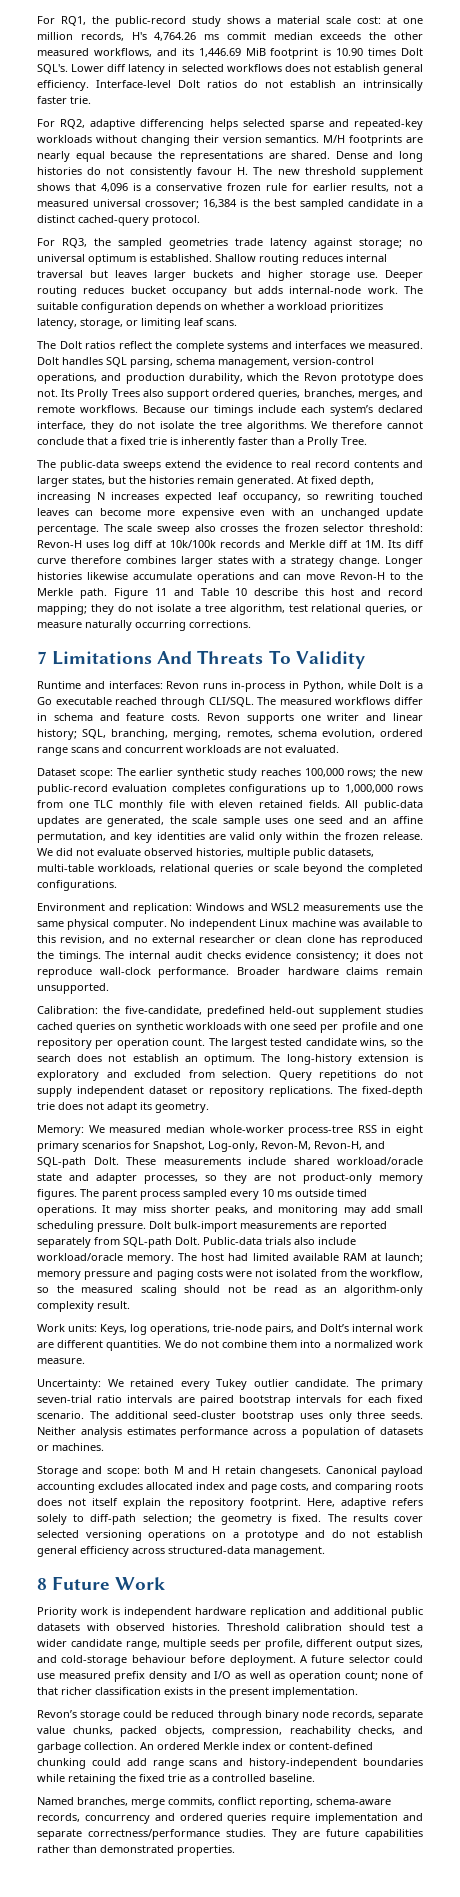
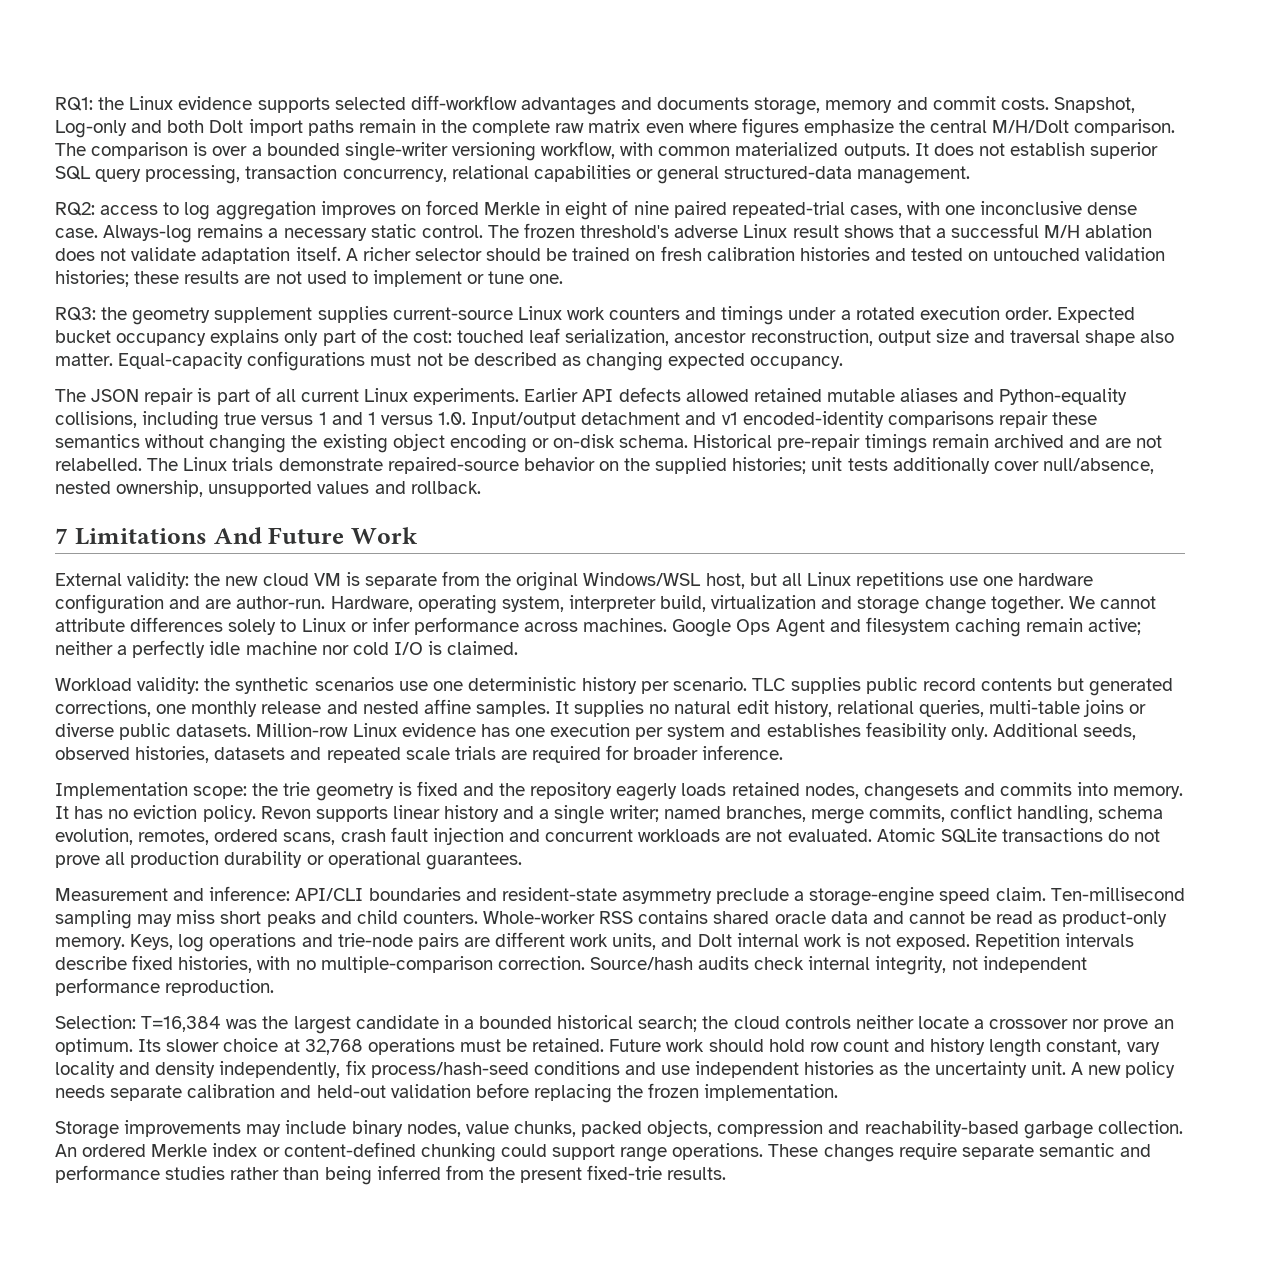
- For RQ1, the public-record study shows a material scale cost: at one million records, H's 4,764.26 ms commit median exceeds the other measured workflows, and its 1,446.69 MiB footprint is 10.90 times Dolt SQL's. Lower diff latency in selected workflows does not establish general efficiency. Interface-level Dolt ratios do not establish an intrinsically faster trie.
- For RQ2, adaptive differencing helps selected sparse and repeated-key workloads without changing their version semantics. M/H footprints are nearly equal because the representations are shared. Dense and long histories do not consistently favour H. The new threshold supplement shows that 4,096 is a conservative frozen rule for earlier results, not a measured universal crossover; 16,384 is the best sampled candidate in a distinct cached-query protocol.
- For RQ3, the sampled geometries trade latency against storage; no universal optimum is established. Shallow routing reduces internal traversal but leaves larger buckets and higher storage use. Deeper routing reduces bucket occupancy but adds internal-node work. The suitable configuration depends on whether a workload prioritizes latency, storage, or limiting leaf scans.
- The Dolt ratios reflect the complete systems and interfaces we measured. Dolt handles SQL parsing, schema management, version-control operations, and production durability, which the Revon prototype does not. Its Prolly Trees also support ordered queries, branches, merges, and remote workflows. Because our timings include each system’s declared interface, they do not isolate the tree algorithms. We therefore cannot conclude that a fixed trie is inherently faster than a Prolly Tree.
- The public-data sweeps extend the evidence to real record contents and larger states, but the histories remain generated. At fixed depth, increasing N increases expected leaf occupancy, so rewriting touched leaves can become more expensive even with an unchanged update percentage. The scale sweep also crosses the frozen selector threshold: Revon-H uses log diff at 10k/100k records and Merkle diff at 1M. Its diff curve therefore combines larger states with a strategy change. Longer histories likewise accumulate operations and can move Revon-H to the Merkle path. Figure 11 and Table 10 describe this host and record mapping; they do not isolate a tree algorithm, test relational queries, or measure naturally occurring corrections.
- 7 Limitations And Threats To Validity
- Runtime and interfaces: Revon runs in-process in Python, while Dolt is a Go executable reached through CLI/SQL. The measured workflows differ in schema and feature costs. Revon supports one writer and linear history; SQL, branching, merging, remotes, schema evolution, ordered range scans and concurrent workloads are not evaluated.
- Dataset scope: The earlier synthetic study reaches 100,000 rows; the new public-record evaluation completes configurations up to 1,000,000 rows from one TLC monthly file with eleven retained fields. All public-data updates are generated, the scale sample uses one seed and an affine permutation, and key identities are valid only within the frozen release. We did not evaluate observed histories, multiple public datasets, multi-table workloads, relational queries or scale beyond the completed configurations.
- Environment and replication: Windows and WSL2 measurements use the same physical computer. No independent Linux machine was available to this revision, and no external researcher or clean clone has reproduced the timings. The internal audit checks evidence consistency; it does not reproduce wall-clock performance. Broader hardware claims remain unsupported.
- Calibration: the five-candidate, predefined held-out supplement studies cached queries on synthetic workloads with one seed per profile and one repository per operation count. The largest tested candidate wins, so the search does not establish an optimum. The long-history extension is exploratory and excluded from selection. Query repetitions do not supply independent dataset or repository replications. The fixed-depth trie does not adapt its geometry.
- Memory: We measured median whole-worker process-tree RSS in eight primary scenarios for Snapshot, Log-only, Revon-M, Revon-H, and SQL-path Dolt. These measurements include shared workload/oracle state and adapter processes, so they are not product-only memory figures. The parent process sampled every 10 ms outside timed operations. It may miss shorter peaks, and monitoring may add small scheduling pressure. Dolt bulk-import measurements are reported separately from SQL-path Dolt. Public-data trials also include workload/oracle memory. The host had limited available RAM at launch; memory pressure and paging costs were not isolated from the workflow, so the measured scaling should not be read as an algorithm-only complexity result.
- Work units: Keys, log operations, trie-node pairs, and Dolt’s internal work are different quantities. We do not combine them into a normalized work measure.
- Uncertainty: We retained every Tukey outlier candidate. The primary seven-trial ratio intervals are paired bootstrap intervals for each fixed scenario. The additional seed-cluster bootstrap uses only three seeds. Neither analysis estimates performance across a population of datasets or machines.
- Storage and scope: both M and H retain changesets. Canonical payload accounting excludes allocated index and page costs, and comparing roots does not itself explain the repository footprint. Here, adaptive refers solely to diff-path selection; the geometry is fixed. The results cover selected versioning operations on a prototype and do not establish general efficiency across structured-data management.
- 8 Future Work
- Priority work is independent hardware replication and additional public datasets with observed histories. Threshold calibration should test a wider candidate range, multiple seeds per profile, different output sizes, and cold-storage behaviour before deployment. A future selector could use measured prefix density and I/O as well as operation count; none of that richer classification exists in the present implementation.
- Revon’s storage could be reduced through binary node records, separate value chunks, packed objects, compression, reachability checks, and garbage collection.
+ RQ1: the Linux evidence supports selected diff-workflow advantages and documents storage, memory and commit costs. Snapshot, Log-only and both Dolt import paths remain in the complete raw matrix even where figures emphasize the central M/H/Dolt comparison. The comparison is over a bounded single-writer versioning workflow, with common materialized outputs. It does not establish superior SQL query processing, transaction concurrency, relational capabilities or general structured-data management.
+ RQ2: access to log aggregation improves on forced Merkle in eight of nine paired repeated-trial cases, with one inconclusive dense case. Always-log remains a necessary static control. The frozen threshold's adverse Linux result shows that a successful M/H ablation does not validate adaptation itself. A richer selector should be trained on fresh calibration histories and tested on untouched validation histories; these results are not used to implement or tune one.
+ RQ3: the geometry supplement supplies current-source Linux work counters and timings under a rotated execution order. Expected bucket occupancy explains only part of the cost: touched leaf serialization, ancestor reconstruction, output size and traversal shape also matter. Equal-capacity configurations must not be described as changing expected occupancy.
+ The JSON repair is part of all current Linux experiments. Earlier API defects allowed retained mutable aliases and Python-equality collisions, including true versus 1 and 1 versus 1.0. Input/output detachment and v1 encoded-identity comparisons repair these semantics without changing the existing object encoding or on-disk schema. Historical pre-repair timings remain archived and are not relabelled. The Linux trials demonstrate repaired-source behavior on the supplied histories; unit tests additionally cover null/absence, nested ownership, unsupported values and rollback.
+ 7 Limitations And Future Work
+ External validity: the new cloud VM is separate from the original Windows/WSL host, but all Linux repetitions use one hardware configuration and are author-run. Hardware, operating system, interpreter build, virtualization and storage change together. We cannot attribute differences solely to Linux or infer performance across machines. Google Ops Agent and filesystem caching remain active; neither a perfectly idle machine nor cold I/O is claimed.
+ Workload validity: the synthetic scenarios use one deterministic history per scenario. TLC supplies public record contents but generated corrections, one monthly release and nested affine samples. It supplies no natural edit history, relational queries, multi-table joins or diverse public datasets. Million-row Linux evidence has one execution per system and establishes feasibility only. Additional seeds, observed histories, datasets and repeated scale trials are required for broader inference.
+ Implementation scope: the trie geometry is fixed and the repository eagerly loads retained nodes, changesets and commits into memory. It has no eviction policy. Revon supports linear history and a single writer; named branches, merge commits, conflict handling, schema evolution, remotes, ordered scans, crash fault injection and concurrent workloads are not evaluated. Atomic SQLite transactions do not prove all production durability or operational guarantees.
+ Measurement and inference: API/CLI boundaries and resident-state asymmetry preclude a storage-engine speed claim. Ten-millisecond sampling may miss short peaks and child counters. Whole-worker RSS contains shared oracle data and cannot be read as product-only memory. Keys, log operations and trie-node pairs are different work units, and Dolt internal work is not exposed. Repetition intervals describe fixed histories, with no multiple-comparison correction. Source/hash audits check internal integrity, not independent performance reproduction.
+ Selection: T=16,384 was the largest candidate in a bounded historical search; the cloud controls neither locate a crossover nor prove an optimum. Its slower choice at 32,768 operations must be retained. Future work should hold row count and history length constant, vary locality and density independently, fix process/hash-seed conditions and use independent histories as the uncertainty unit. A new policy needs separate calibration and held-out validation before replacing the frozen implementation.
+ Storage improvements may include binary nodes, value chunks, packed objects, compression and reachability-based garbage collection.
- An ordered Merkle index or content-defined chunking could add range scans and history-independent boundaries while retaining the fixed trie as a controlled baseline.
- Named branches, merge commits, conflict reporting, schema-aware records, concurrency and ordered queries require implementation and separate correctness/performance studies. They are future capabilities rather than demonstrated properties.
+ An ordered Merkle index or content-defined chunking could support range operations. These changes require separate semantic and performance studies rather than being inferred from the present fixed-trie results.

